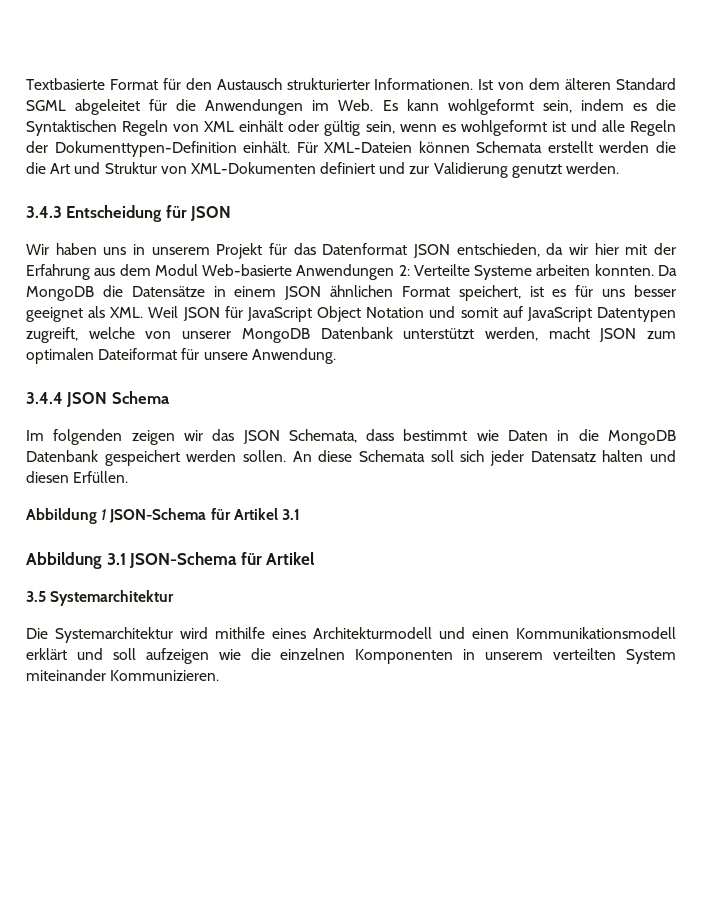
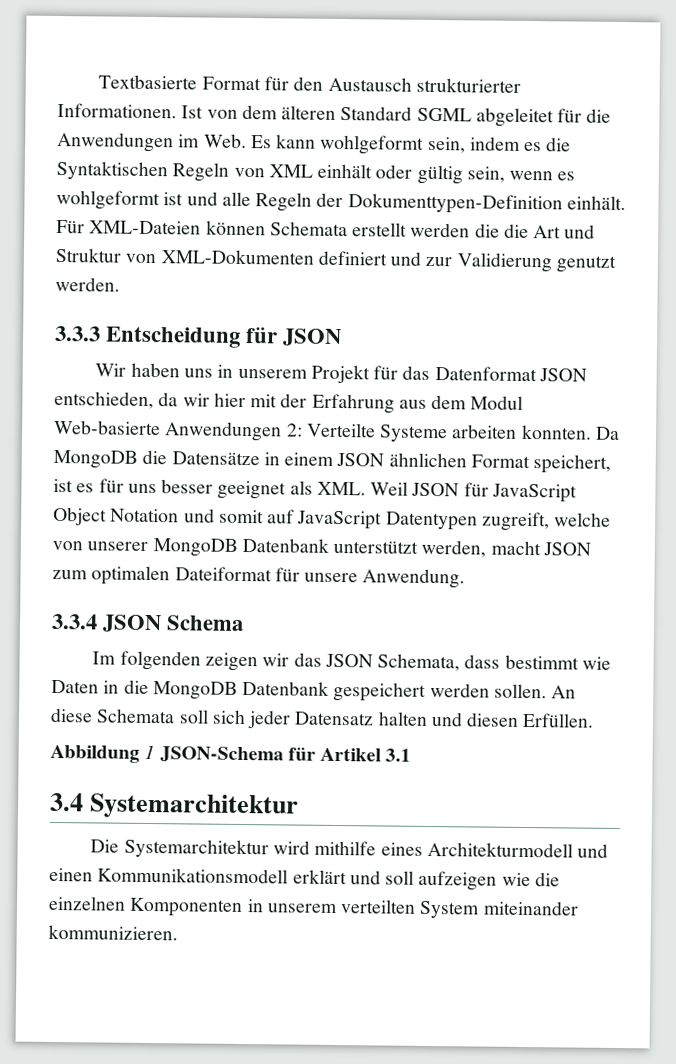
- 3.4.3 Entscheidung für JSON
+ 3.3.3 Entscheidung für JSON
- 3.4.4 JSON Schema
+ 3.3.4 JSON Schema
- Abbildung 3.1 JSON-Schema für Artikel
- 3.5 Systemarchitektur
+ 3.4 Systemarchitektur
- Die Systemarchitektur wird mithilfe eines Architekturmodell und einen Kommunikationsmodell erklärt und soll aufzeigen wie die einzelnen Komponenten in unserem verteilten System miteinander Kommunizieren.
+ Die Systemarchitektur wird mithilfe eines Architekturmodell und einen Kommunikationsmodell erklärt und soll aufzeigen wie die einzelnen Komponenten in unserem verteilten System miteinander kommunizieren.

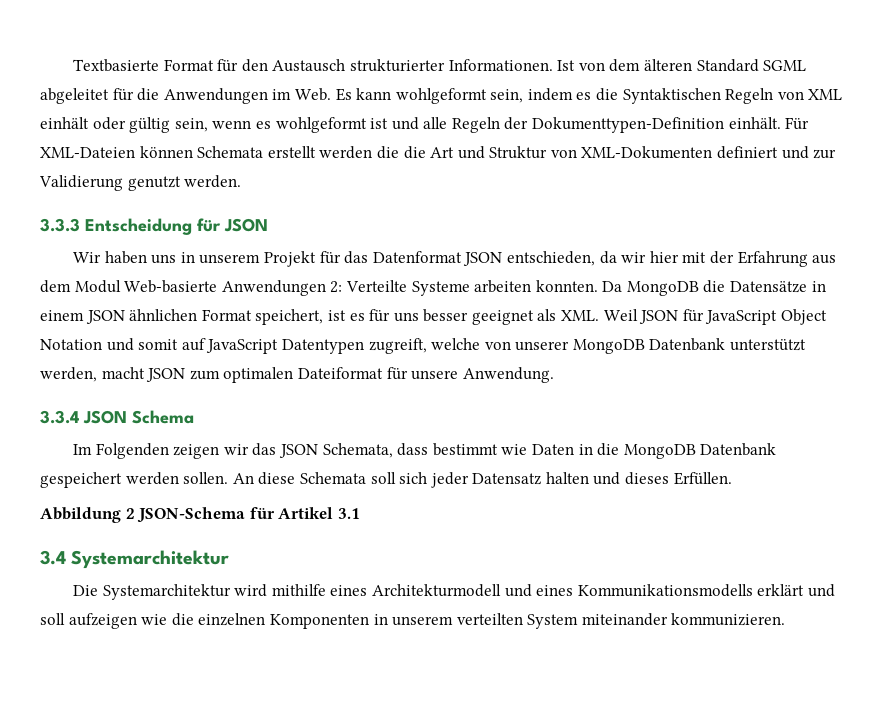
- Im folgenden zeigen wir das JSON Schemata, dass bestimmt wie Daten in die MongoDB Datenbank gespeichert werden sollen.
+ Im Folgenden zeigen wir das JSON Schemata, dass bestimmt wie Daten in die MongoDB Datenbank gespeichert werden sollen.
- An diese Schemata soll sich jeder Datensatz halten und diesen Erfüllen.
+ An diese Schemata soll sich jeder Datensatz halten und dieses Erfüllen.
- Abbildung 1 JSON-Schema für Artikel 3.1
+ Abbildung 2 JSON-Schema für Artikel 3.1
- Die Systemarchitektur wird mithilfe eines Architekturmodell und einen Kommunikationsmodell erklärt und soll aufzeigen wie die einzelnen Komponenten in unserem verteilten System miteinander kommunizieren.
+ Die Systemarchitektur wird mithilfe eines Architekturmodell und eines Kommunikationsmodells erklärt und soll aufzeigen wie die einzelnen Komponenten in unserem verteilten System miteinander kommunizieren.

